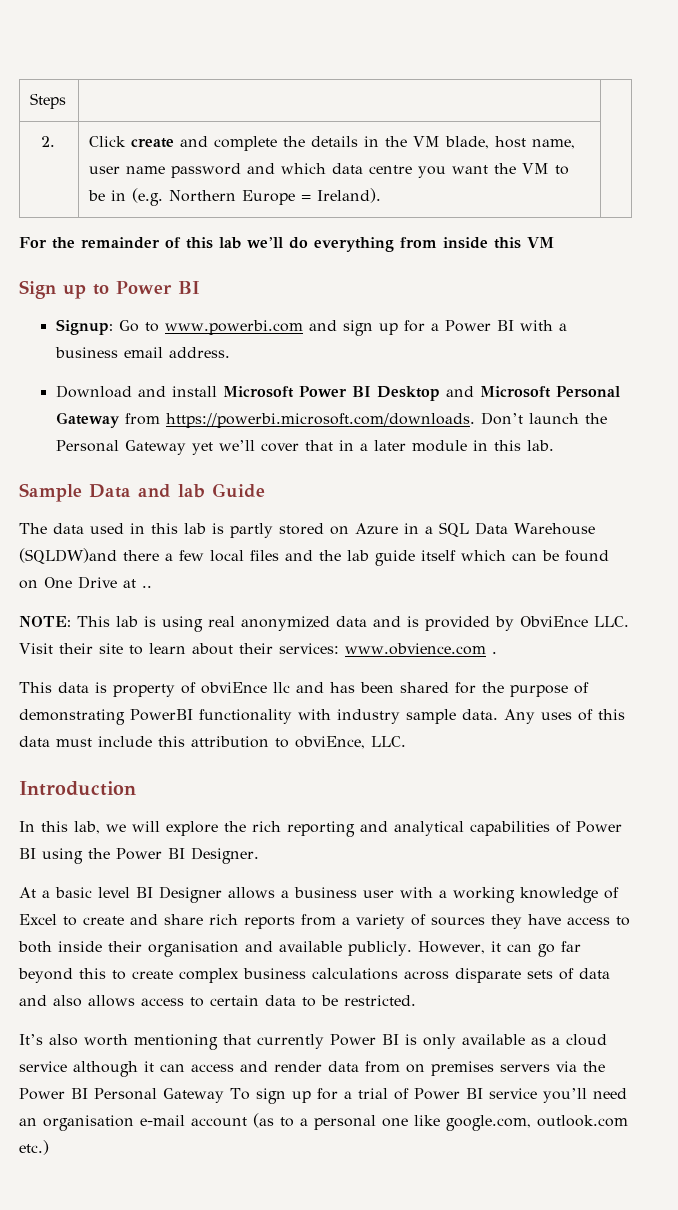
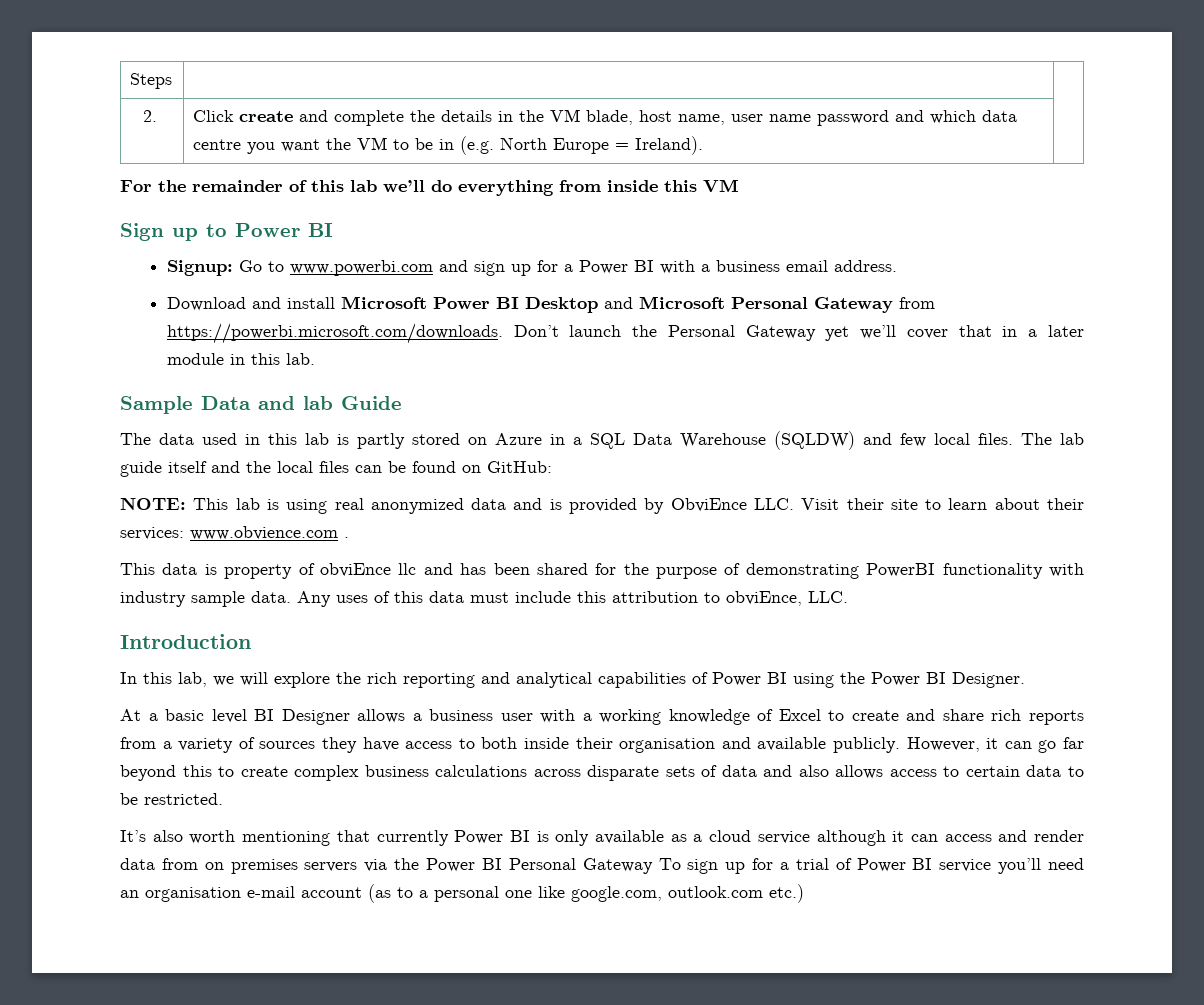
- 2. | Click create and complete the details in the VM blade, host name, user name password and which data centre you want the VM to be in (e.g. Northern Europe = Ireland). |
+ 2. | Click create and complete the details in the VM blade, host name, user name password and which data centre you want the VM to be in (e.g. North Europe = Ireland). |
- The data used in this lab is partly stored on Azure in a SQL Data Warehouse (SQLDW)and there a few local files and the lab guide itself which can be found on One Drive at ..
+ The data used in this lab is partly stored on Azure in a SQL Data Warehouse (SQLDW) and few local files. The lab guide itself and the local files can be found on GitHub:

